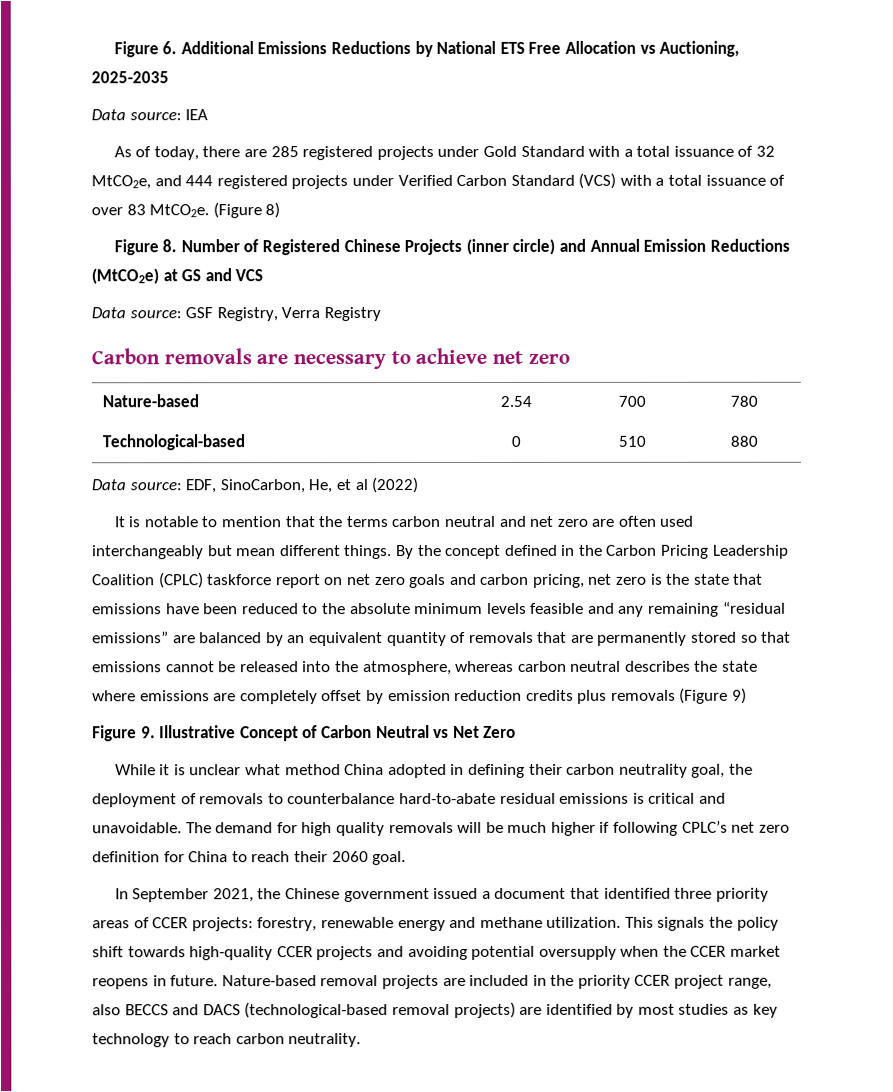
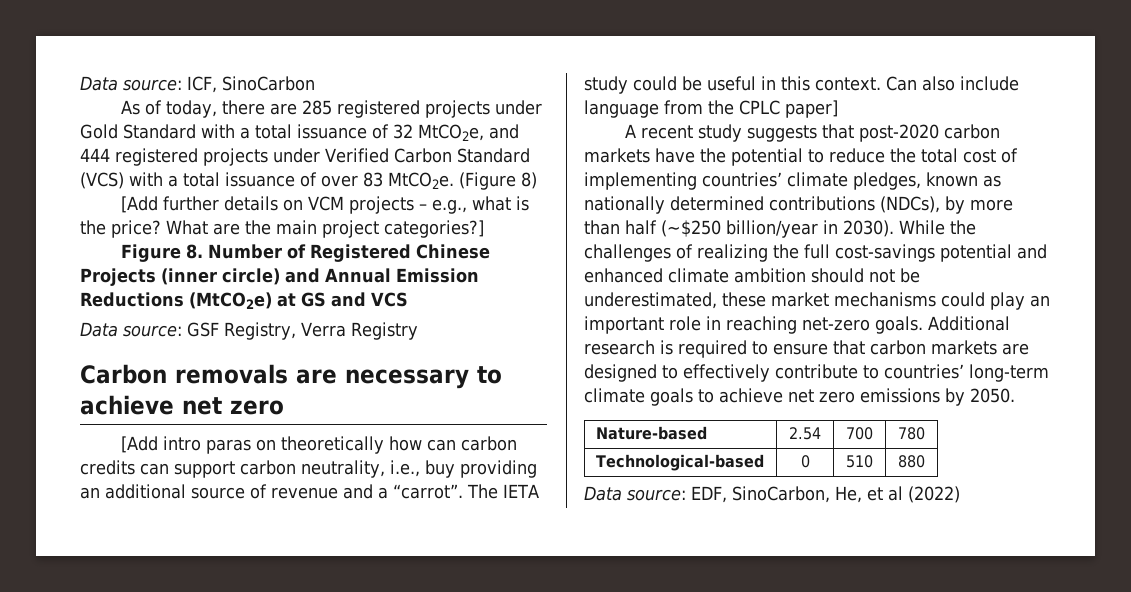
- Figure 6. Additional Emissions Reductions by National ETS Free Allocation vs Auctioning, 2025-2035
- Data source: IEA
+ Data source: ICF, SinoCarbon
+ [Add further details on VCM projects – e.g., what is the price? What are the main project categories?]
+ [Add intro paras on theoretically how can carbon credits can support carbon neutrality, i.e., buy providing an additional source of revenue and a “carrot”. The IETA study could be useful in this context. Can also include language from the CPLC paper]
+ A recent study suggests that post-2020 carbon markets have the potential to reduce the total cost of implementing countries’ climate pledges, known as nationally determined contributions (NDCs), by more than half (~$250 billion/year in 2030). While the challenges of realizing the full cost-savings potential and enhanced climate ambition should not be underestimated, these market mechanisms could play an important role in reaching net-zero goals. Additional research is required to ensure that carbon markets are designed to effectively contribute to countries’ long-term climate goals to achieve net zero emissions by 2050.
- It is notable to mention that the terms carbon neutral and net zero are often used interchangeably but mean different things. By the concept defined in the Carbon Pricing Leadership Coalition (CPLC) taskforce report on net zero goals and carbon pricing, net zero is the state that emissions have been reduced to the absolute minimum levels feasible and any remaining “residual emissions” are balanced by an equivalent quantity of removals that are permanently stored so that emissions cannot be released into the atmosphere, whereas carbon neutral describes the state where emissions are completely offset by emission reduction credits plus removals (Figure 9)
- Figure 9. Illustrative Concept of Carbon Neutral vs Net Zero
- While it is unclear what method China adopted in defining their carbon neutrality goal, the deployment of removals to counterbalance hard-to-abate residual emissions is critical and unavoidable. The demand for high quality removals will be much higher if following CPLC’s net zero definition for China to reach their 2060 goal.
- In September 2021, the Chinese government issued a document that identified three priority areas of CCER projects: forestry, renewable energy and methane utilization. This signals the policy shift towards high-quality CCER projects and avoiding potential oversupply when the CCER market reopens in future. Nature-based removal projects are included in the priority CCER project range, also BECCS and DACS (technological-based removal projects) are identified by most studies as key technology to reach carbon neutrality.

